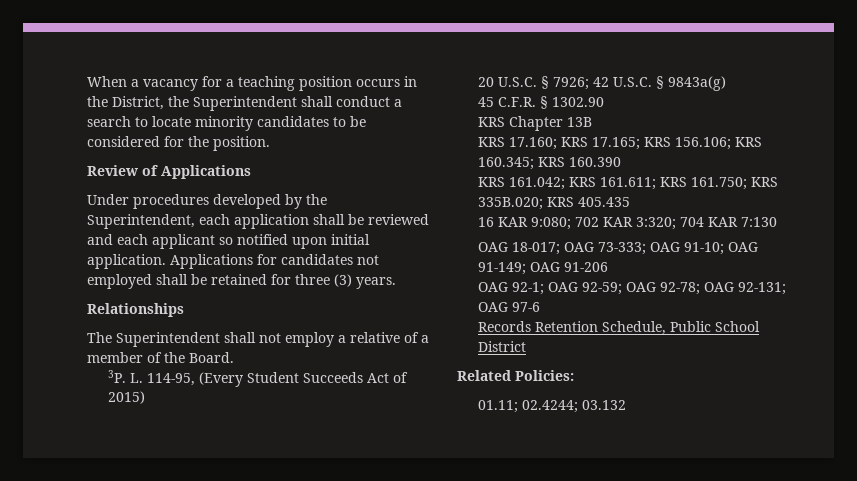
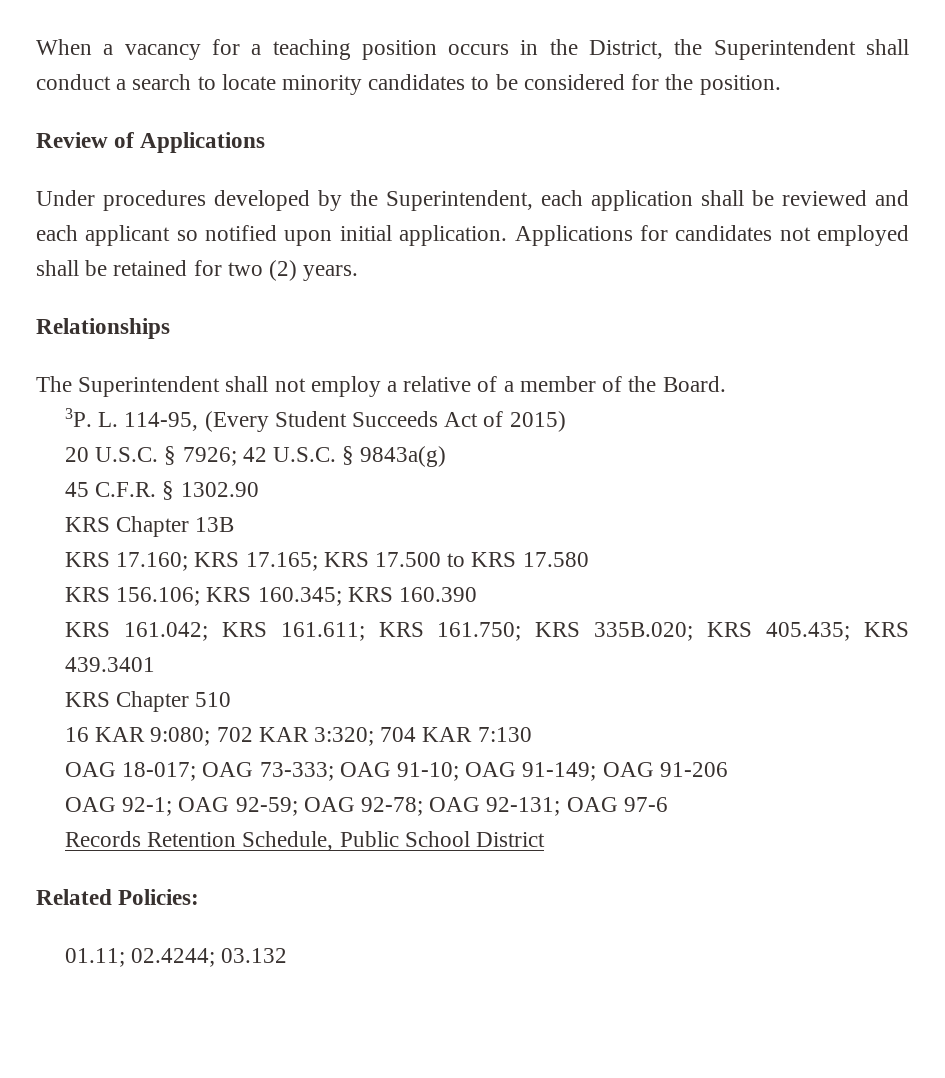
- Applications for candidates not employed shall be retained for three (3) years.
+ Applications for candidates not employed shall be retained for two (2) years.
- KRS 17.160; KRS 17.165; KRS 156.106; KRS 160.345; KRS 160.390
+ KRS 17.160; KRS 17.165; KRS 17.500 to KRS 17.580
+ KRS 156.106; KRS 160.345; KRS 160.390
- KRS 161.042; KRS 161.611; KRS 161.750; KRS 335B.020; KRS 405.435
+ KRS 161.042; KRS 161.611; KRS 161.750; KRS 335B.020; KRS 405.435; KRS 439.3401
+ KRS Chapter 510

